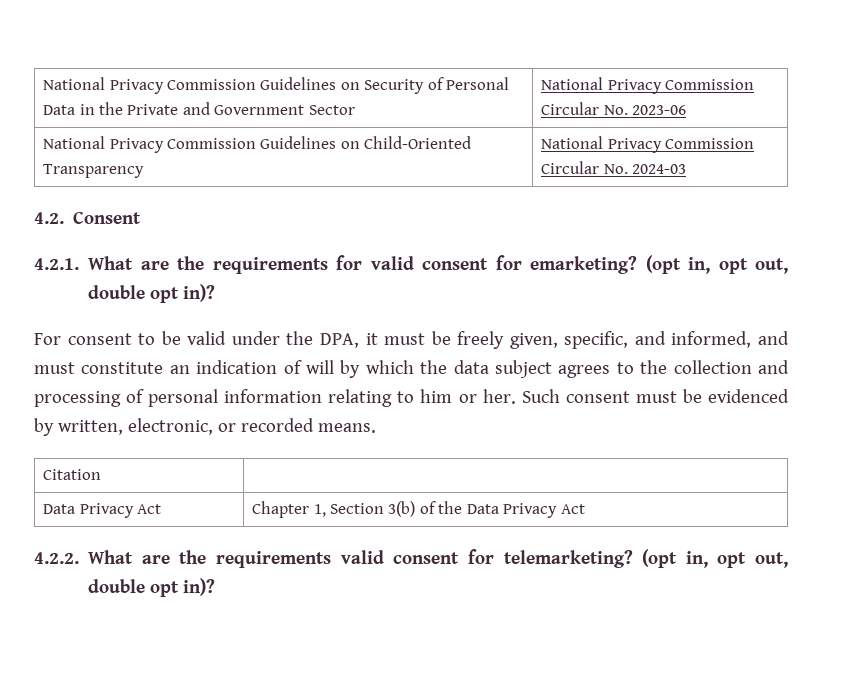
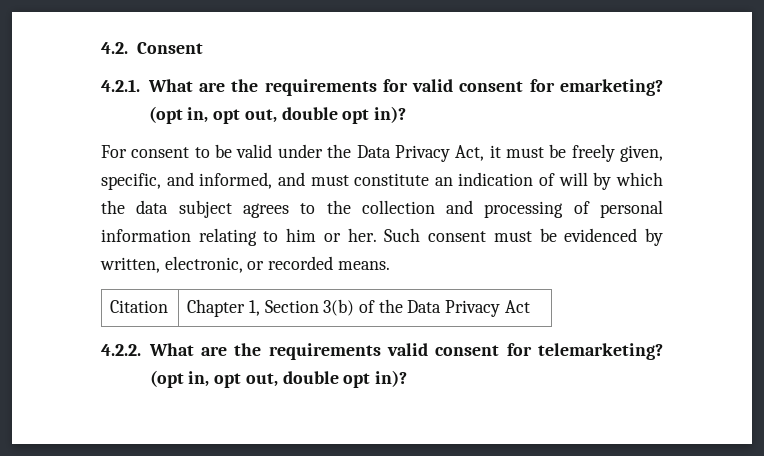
- National Privacy Commission Guidelines on Security of Personal Data in the Private and Government Sector | National Privacy Commission Circular No. 2023-06
- National Privacy Commission Guidelines on Child-Oriented Transparency | National Privacy Commission Circular No. 2024-03
- For consent to be valid under the DPA, it must be freely given, specific, and informed, and must constitute an indication of will by which the data subject agrees to the collection and processing of personal information relating to him or her.
+ For consent to be valid under the Data Privacy Act, it must be freely given, specific, and informed, and must constitute an indication of will by which the data subject agrees to the collection and processing of personal information relating to him or her.
- Citation |
- Data Privacy Act | Chapter 1, Section 3(b) of the Data Privacy Act
+ Citation | Chapter 1, Section 3(b) of the Data Privacy Act

